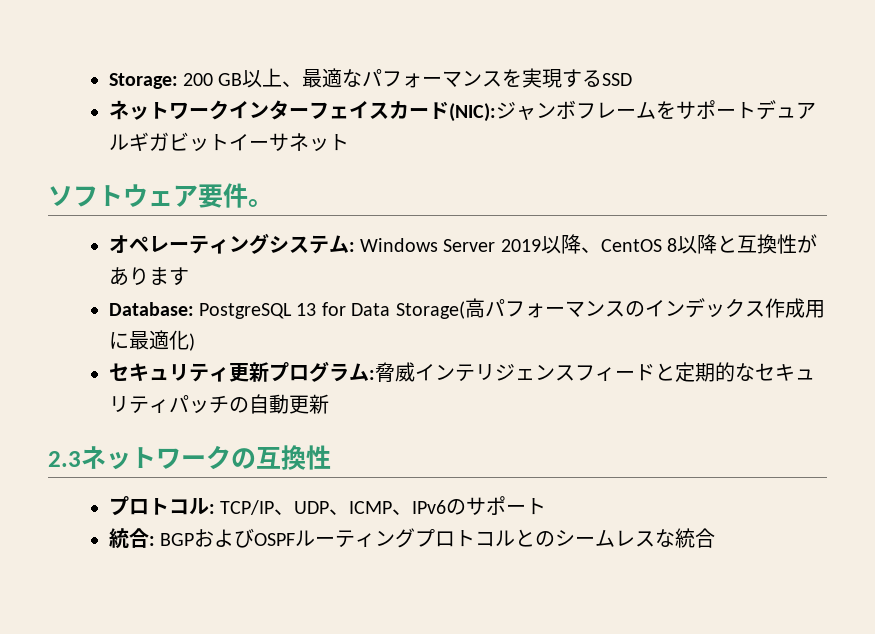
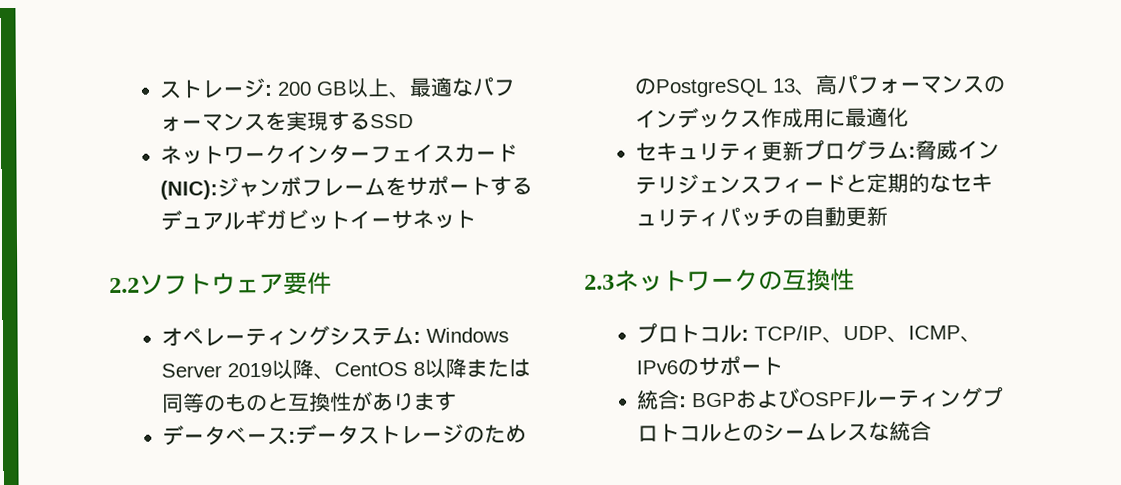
- Storage: 200 GB以上、最適なパフォーマンスを実現するSSD
+ ストレージ: 200 GB以上、最適なパフォーマンスを実現するSSD
- ネットワークインターフェイスカード(NIC):ジャンボフレームをサポートデュアルギガビットイーサネット
+ ネットワークインターフェイスカード(NIC):ジャンボフレームをサポートするデュアルギガビットイーサネット
- ソフトウェア要件。
+ 2.2ソフトウェア要件
- オペレーティングシステム: Windows Server 2019以降、CentOS 8以降と互換性があります
+ オペレーティングシステム: Windows Server 2019以降、CentOS 8以降または同等のものと互換性があります
- Database: PostgreSQL 13 for Data Storage(高パフォーマンスのインデックス作成用に最適化)
+ データベース:データストレージのためのPostgreSQL 13、高パフォーマンスのインデックス作成用に最適化

